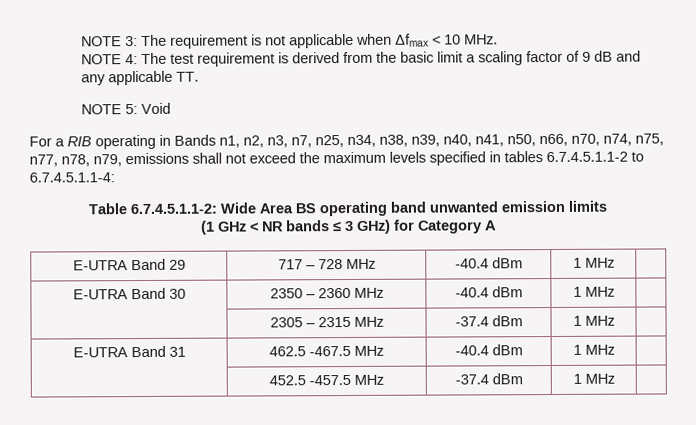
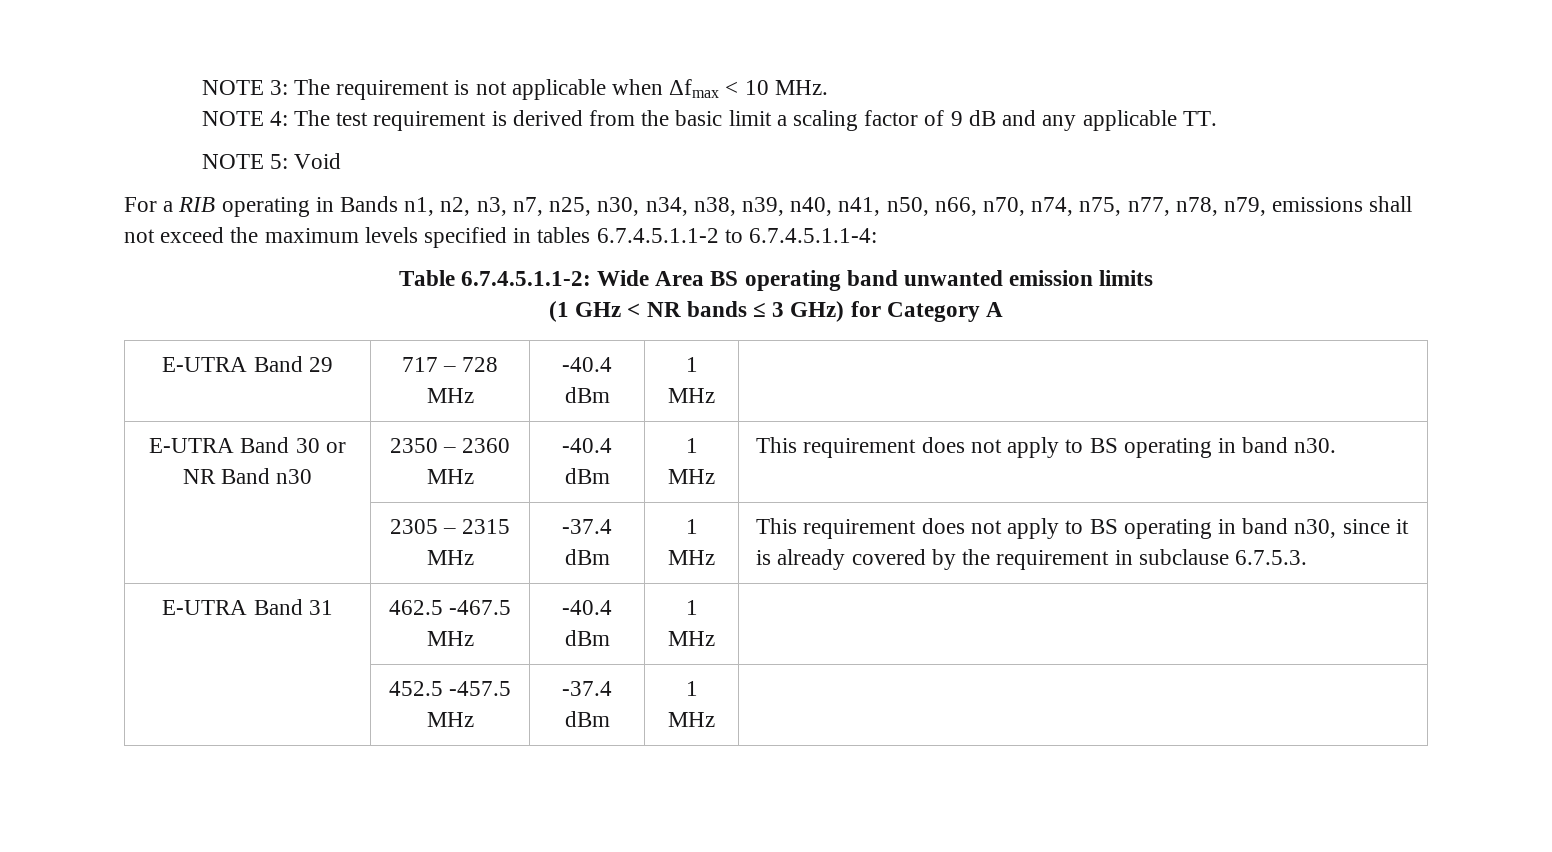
- For a RIB operating in Bands n1, n2, n3, n7, n25, n34, n38, n39, n40, n41, n50, n66, n70, n74, n75, n77, n78, n79, emissions shall not exceed the maximum levels specified in tables 6.7.4.5.1.1-2 to 6.7.4.5.1.1-4:
+ For a RIB operating in Bands n1, n2, n3, n7, n25, n30, n34, n38, n39, n40, n41, n50, n66, n70, n74, n75, n77, n78, n79, emissions shall not exceed the maximum levels specified in tables 6.7.4.5.1.1-2 to 6.7.4.5.1.1-4:
- E-UTRA Band 30 | 2350 – 2360 MHz | -40.4 dBm | 1 MHz |
+ E-UTRA Band 30 or NR Band n30 | 2350 – 2360 MHz | -40.4 dBm | 1 MHz | This requirement does not apply to BS operating in band n30.
- | 2305 – 2315 MHz | -37.4 dBm | 1 MHz |
+ | 2305 – 2315 MHz | -37.4 dBm | 1 MHz | This requirement does not apply to BS operating in band n30, since it is already covered by the requirement in subclause 6.7.5.3.

